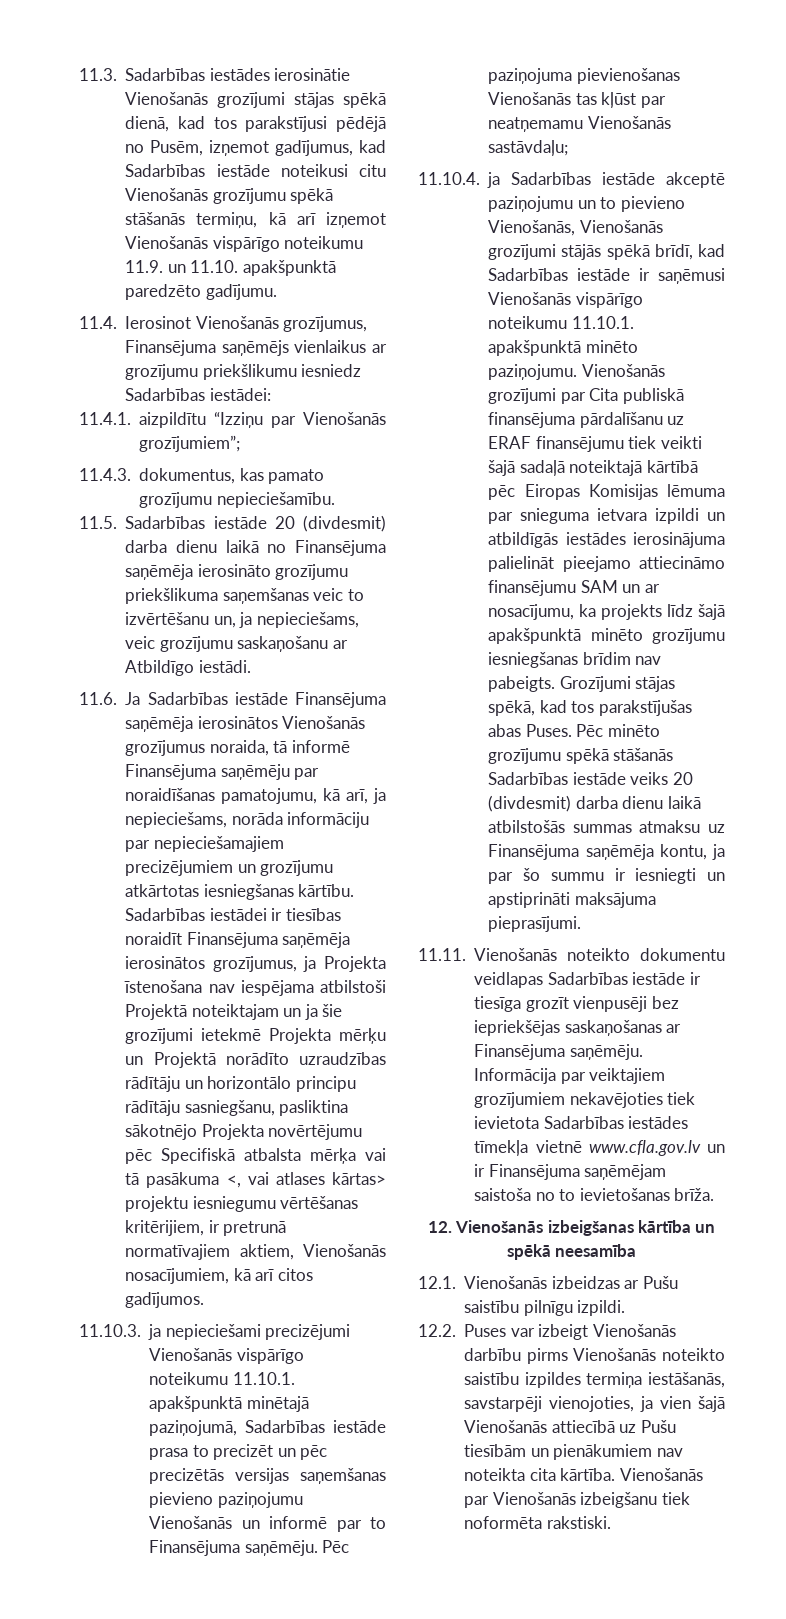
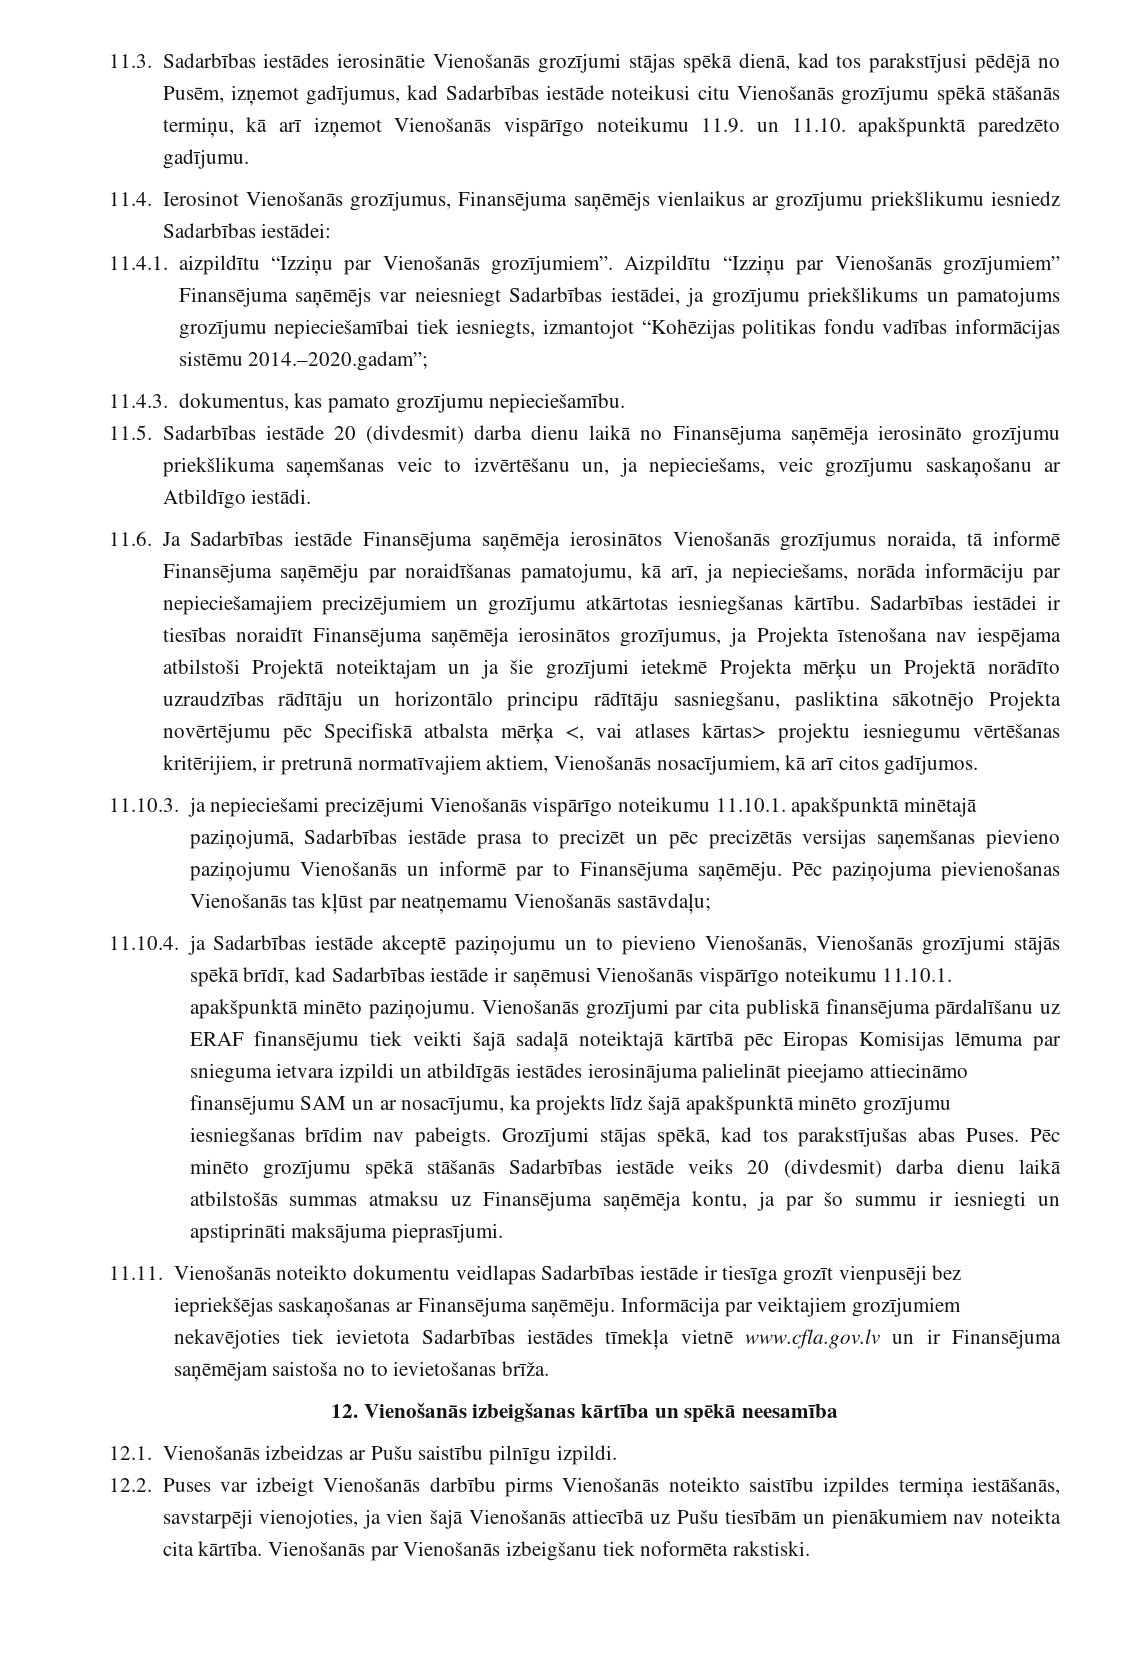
- 11.4.1. aizpildītu “Izziņu par Vienošanās grozījumiem”;
+ 11.4.1. aizpildītu “Izziņu par Vienošanās grozījumiem”. Aizpildītu “Izziņu par Vienošanās grozījumiem” Finansējuma saņēmējs var neiesniegt Sadarbības iestādei, ja grozījumu priekšlikums un pamatojums grozījumu nepieciešamībai tiek iesniegts, izmantojot “Kohēzijas politikas fondu vadības informācijas sistēmu 2014.–2020.gadam”;
- Sadarbības iestādei ir tiesības noraidīt Finansējuma saņēmēja ierosinātos grozījumus, ja Projekta īstenošana nav iespējama atbilstoši Projektā noteiktajam un ja šie grozījumi ietekmē Projekta mērķu un Projektā norādīto uzraudzības rādītāju un horizontālo principu rādītāju sasniegšanu, pasliktina sākotnējo Projekta novērtējumu pēc Specifiskā atbalsta mērķa vai tā pasākuma <, vai atlases kārtas> projektu iesniegumu vērtēšanas kritērijiem, ir pretrunā normatīvajiem aktiem, Vienošanās nosacījumiem, kā arī citos gadījumos.
+ Sadarbības iestādei ir tiesības noraidīt Finansējuma saņēmēja ierosinātos grozījumus, ja Projekta īstenošana nav iespējama atbilstoši Projektā noteiktajam un ja šie grozījumi ietekmē Projekta mērķu un Projektā norādīto uzraudzības rādītāju un horizontālo principu rādītāju sasniegšanu, pasliktina sākotnējo Projekta novērtējumu pēc Specifiskā atbalsta mērķa <, vai atlases kārtas> projektu iesniegumu vērtēšanas kritērijiem, ir pretrunā normatīvajiem aktiem, Vienošanās nosacījumiem, kā arī citos gadījumos.
- Vienošanās grozījumi par Cita publiskā finansējuma pārdalīšanu uz ERAF finansējumu tiek veikti šajā sadaļā noteiktajā kārtībā pēc Eiropas Komisijas lēmuma par snieguma ietvara izpildi un atbildīgās iestādes ierosinājuma palielināt pieejamo attiecināmo finansējumu SAM un ar nosacījumu, ka projekts līdz šajā apakšpunktā minēto grozījumu iesniegšanas brīdim nav pabeigts.
+ Vienošanās grozījumi par cita publiskā finansējuma pārdalīšanu uz ERAF finansējumu tiek veikti šajā sadaļā noteiktajā kārtībā pēc Eiropas Komisijas lēmuma par snieguma ietvara izpildi un atbildīgās iestādes ierosinājuma palielināt pieejamo attiecināmo finansējumu SAM un ar nosacījumu, ka projekts līdz šajā apakšpunktā minēto grozījumu iesniegšanas brīdim nav pabeigts.

